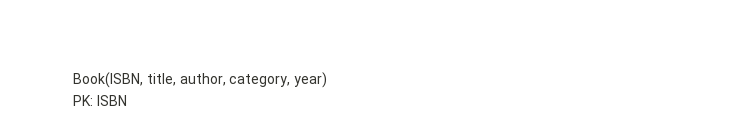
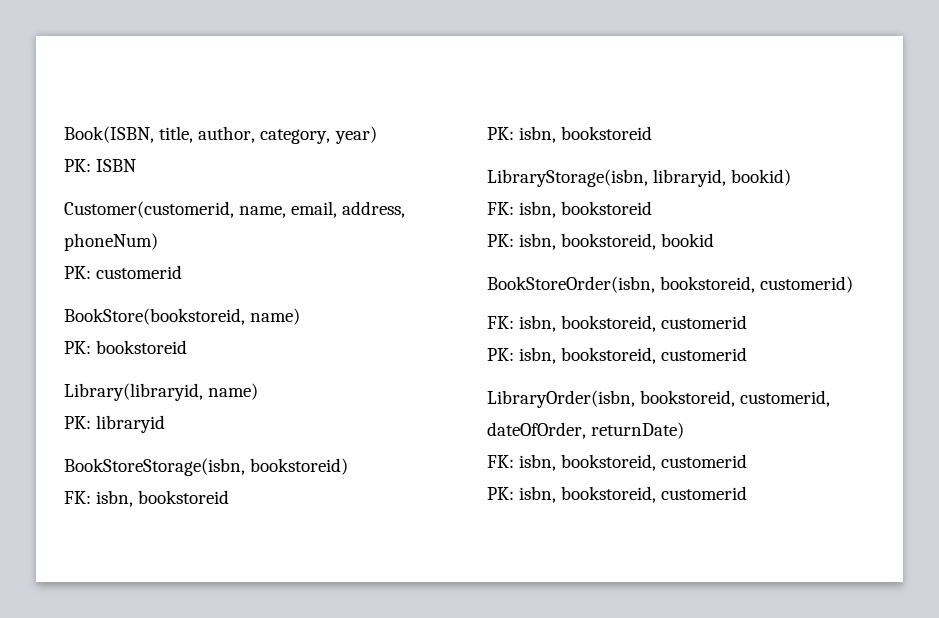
+ Customer(customerid, name, email, address, phoneNum)
+ PK: customerid
+ BookStore(bookstoreid, name)
+ PK: bookstoreid
+ Library(libraryid, name)
+ PK: libraryid
+ BookStoreStorage(isbn, bookstoreid)
+ FK: isbn, bookstoreid
+ PK: isbn, bookstoreid
+ LibraryStorage(isbn, libraryid, bookid)
+ FK: isbn, bookstoreid
+ PK: isbn, bookstoreid, bookid
+ BookStoreOrder(isbn, bookstoreid, customerid)
+ FK: isbn, bookstoreid, customerid
+ PK: isbn, bookstoreid, customerid
+ LibraryOrder(isbn, bookstoreid, customerid, dateOfOrder, returnDate)
+ FK: isbn, bookstoreid, customerid
+ PK: isbn, bookstoreid, customerid

